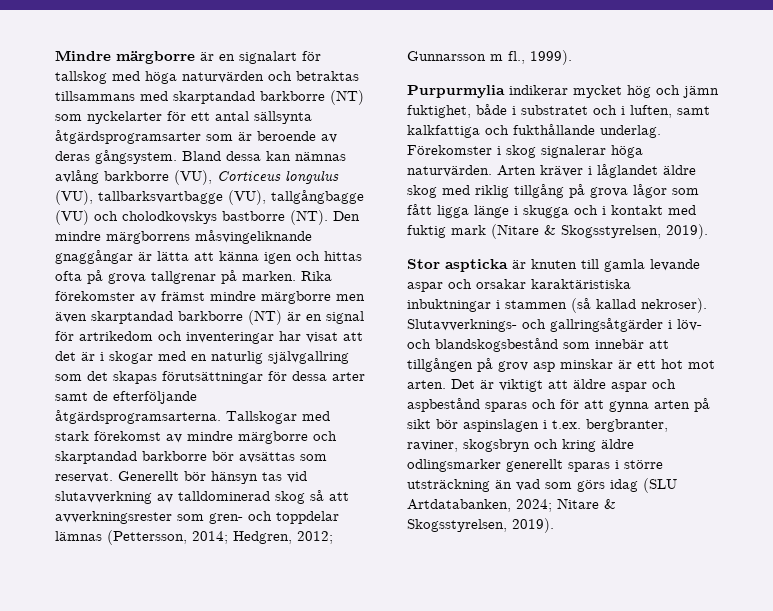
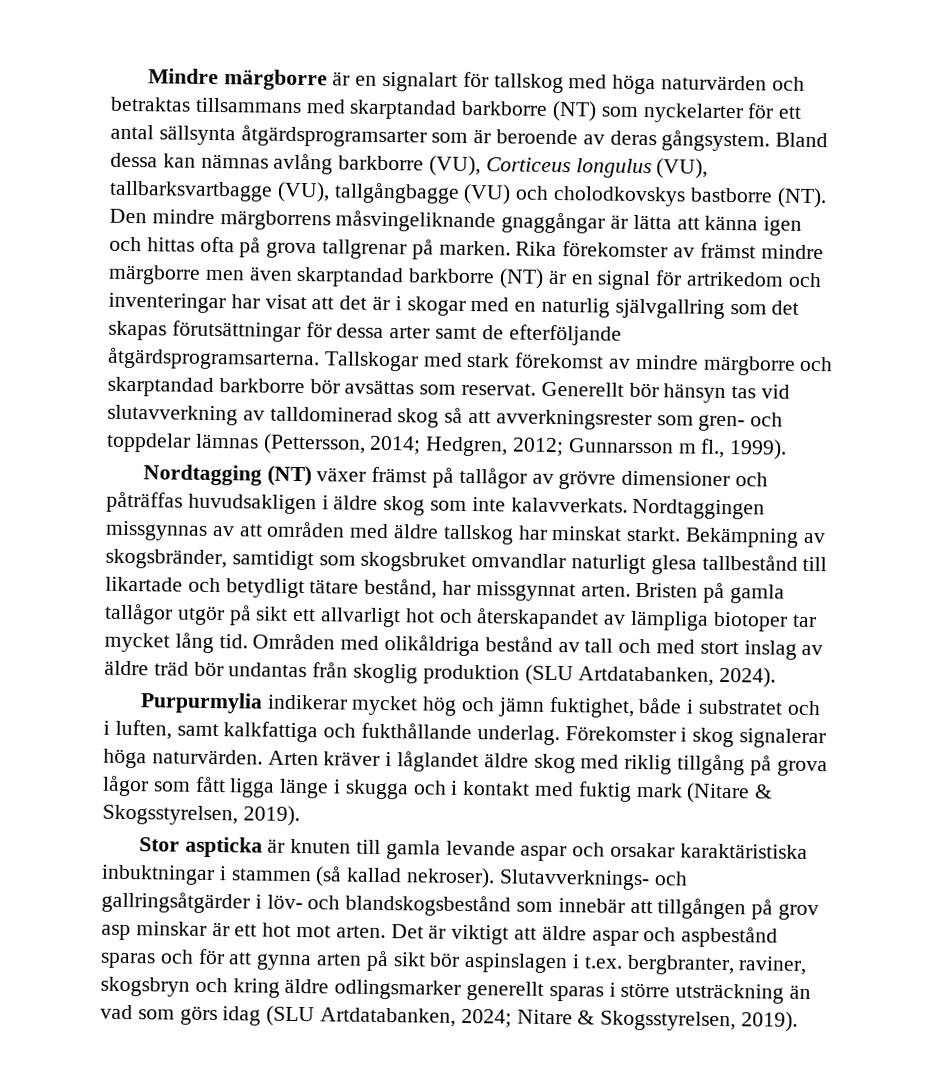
+ Nordtagging (NT) växer främst på tallågor av grövre dimensioner och påträffas huvudsakligen i äldre skog som inte kalavverkats. Nordtaggingen missgynnas av att områden med äldre tallskog har minskat starkt. Bekämpning av skogsbränder, samtidigt som skogsbruket omvandlar naturligt glesa tallbestånd till likartade och betydligt tätare bestånd, har missgynnat arten. Bristen på gamla tallågor utgör på sikt ett allvarligt hot och återskapandet av lämpliga biotoper tar mycket lång tid. Områden med olikåldriga bestånd av tall och med stort inslag av äldre träd bör undantas från skoglig produktion (SLU Artdatabanken, 2024).

